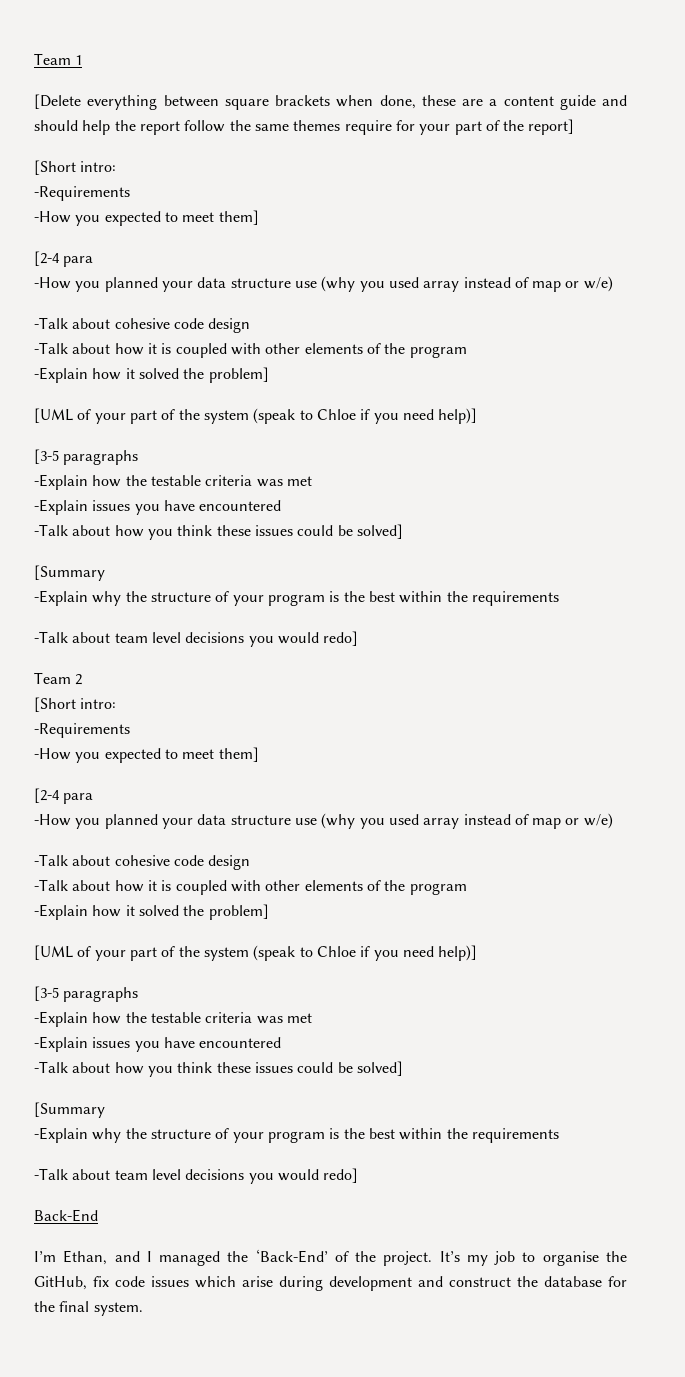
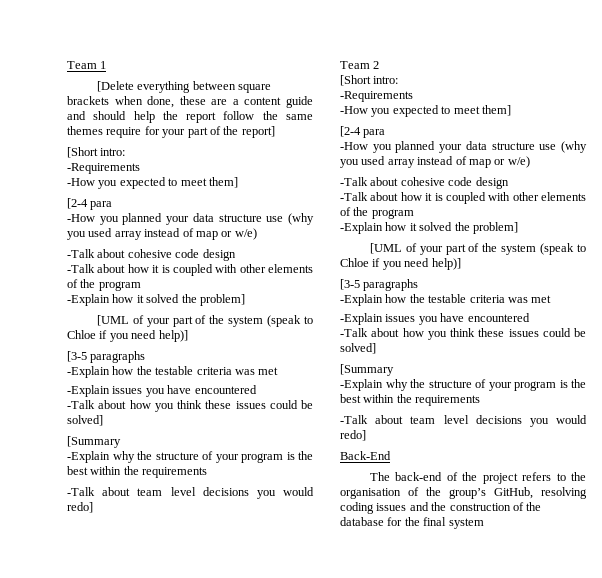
- I’m Ethan, and I managed the ‘Back-End’ of the project. It’s my job to organise the GitHub, fix code issues which arise during development and construct the database for the final system.
+ The back-end of the project refers to the organisation of the group’s GitHub, resolving coding issues and the construction of the database for the final system

